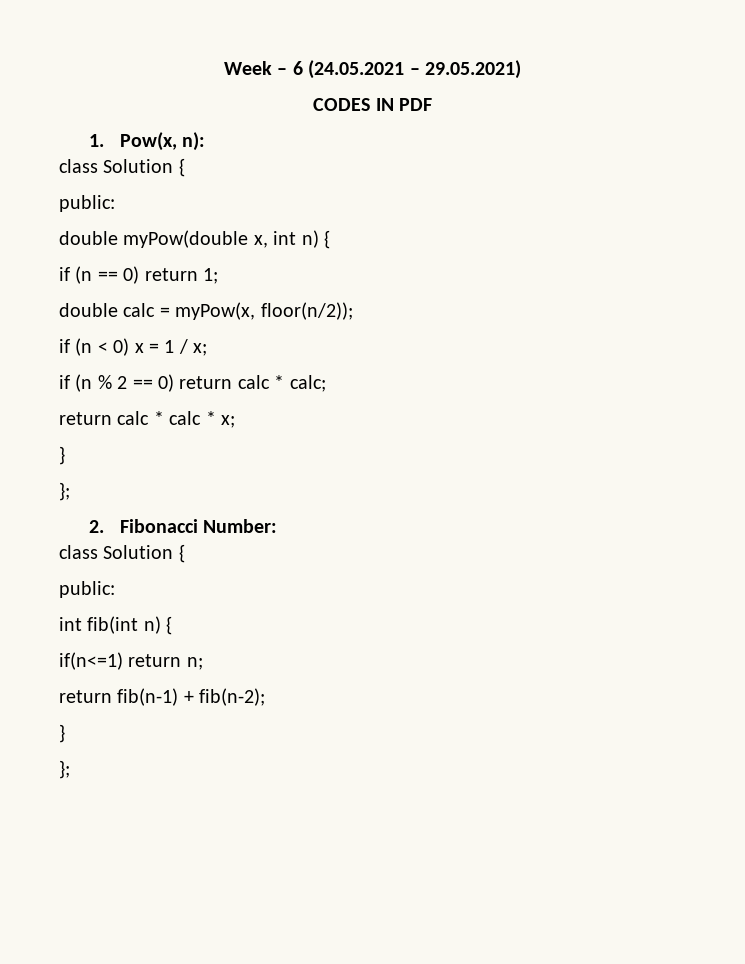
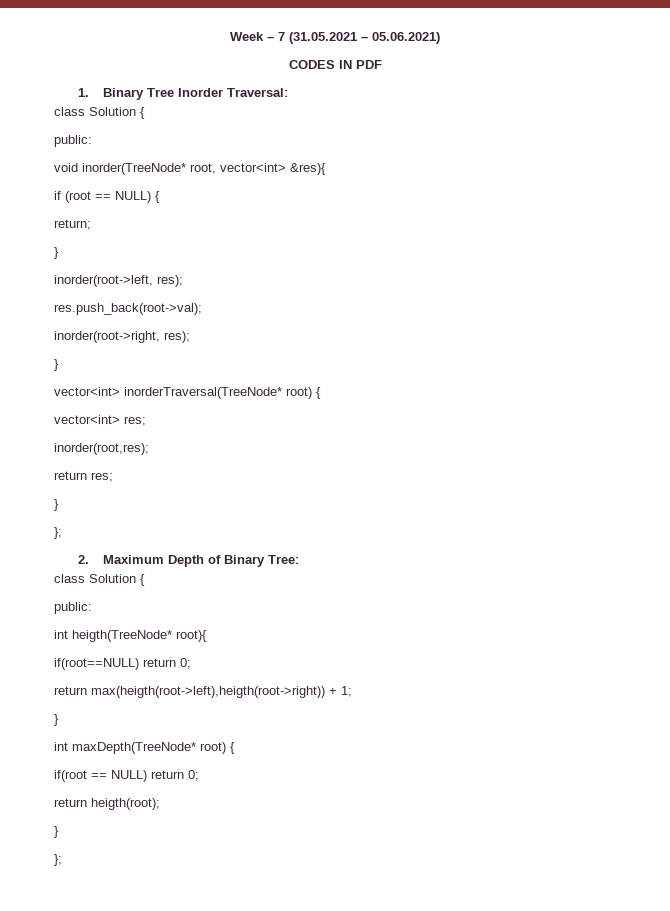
- Week – 6 (24.05.2021 – 29.05.2021)
+ Week – 7 (31.05.2021 – 05.06.2021)
- 1. Pow(x, n):
+ 1. Binary Tree Inorder Traversal:
  class Solution {
  public:
- double myPow(double x, int n) {
- if (n == 0) return 1;
- double calc = myPow(x, floor(n/2));
- if (n < 0) x = 1 / x;
- if (n % 2 == 0) return calc * calc;
- return calc * calc * x;
+ void inorder(TreeNode* root, vector<int> &res){
+ if (root == NULL) {
+ return;
+ }
+ inorder(root->left, res);
+ res.push_back(root->val);
+ inorder(root->right, res);
+ }
+ vector<int> inorderTraversal(TreeNode* root) {
+ vector<int> res;
+ inorder(root,res);
+ return res;
  }
  };
- 2. Fibonacci Number:
+ 2. Maximum Depth of Binary Tree:
- int fib(int n) {
- if(n<=1) return n;
- return fib(n-1) + fib(n-2);
+ int heigth(TreeNode* root){
+ if(root==NULL) return 0;
+ return max(heigth(root->left),heigth(root->right)) + 1;
+ }
+ int maxDepth(TreeNode* root) {
+ if(root == NULL) return 0;
+ return heigth(root);

